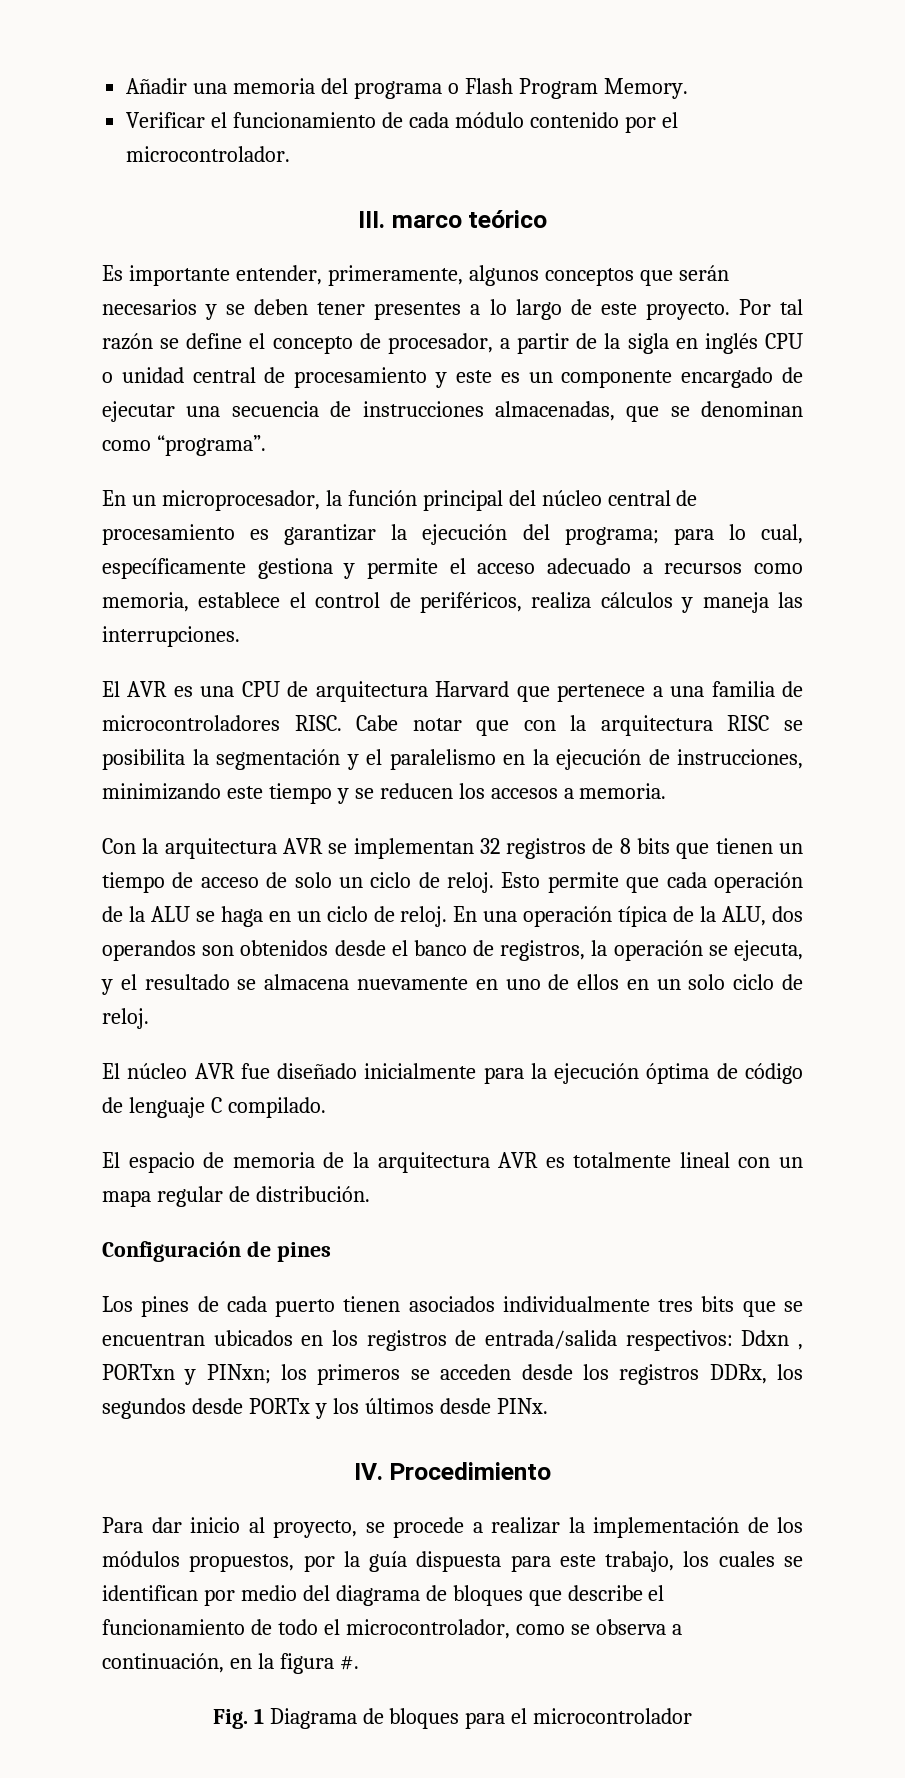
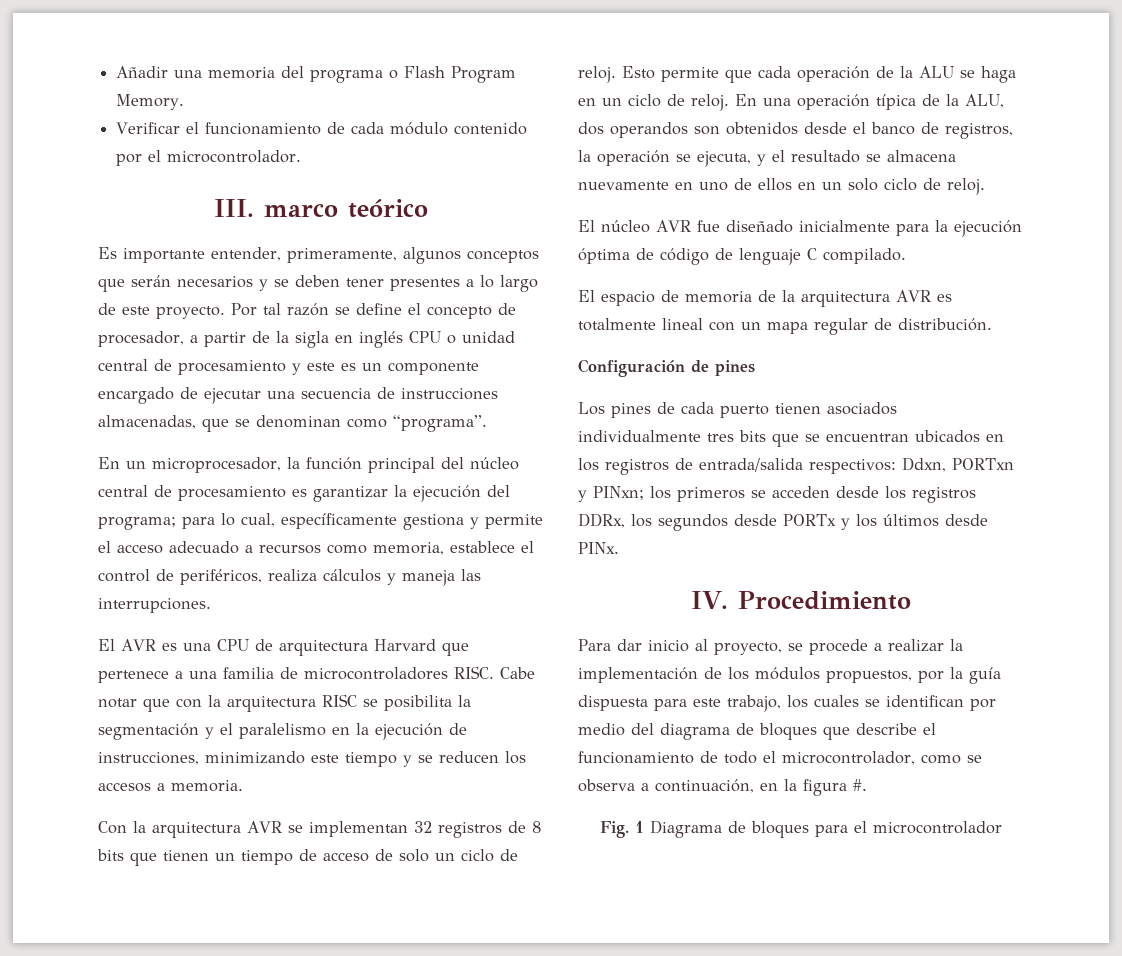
- Los pines de cada puerto tienen asociados individualmente tres bits que se encuentran ubicados en los registros de entrada/salida respectivos: Ddxn , PORTxn y PINxn; los primeros se acceden desde los registros DDRx, los segundos desde PORTx y los últimos desde PINx.
+ Los pines de cada puerto tienen asociados individualmente tres bits que se encuentran ubicados en los registros de entrada/salida respectivos: Ddxn, PORTxn y PINxn; los primeros se acceden desde los registros DDRx, los segundos desde PORTx y los últimos desde PINx.

